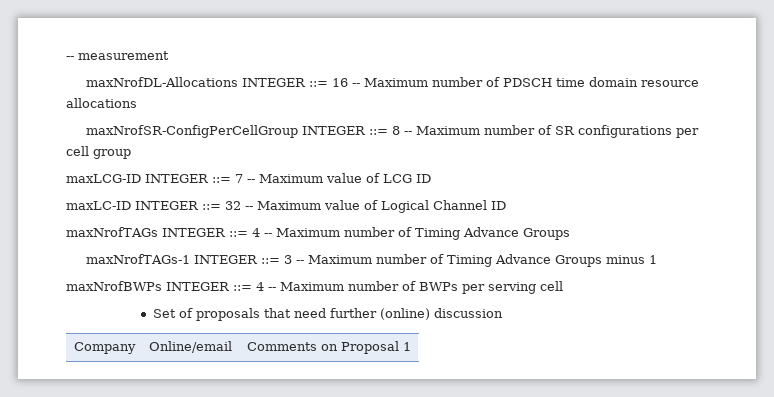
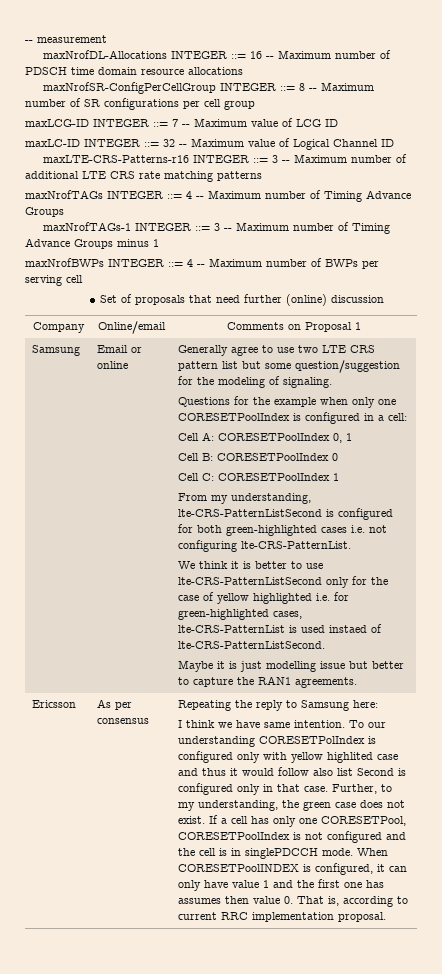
+ maxLTE-CRS-Patterns-r16 INTEGER ::= 3 -- Maximum number of additional LTE CRS rate matching patterns
+ Samsung | Email or online | Generally agree to use two LTE CRS pattern list but some question/suggestion for the modeling of signaling.
+ Questions for the example when only one CORESETPoolIndex is configured in a cell:
+ Cell A: CORESETPoolIndex 0, 1
+ Cell B: CORESETPoolIndex 0
+ Cell C: CORESETPoolIndex 1
+ From my understanding, lte-CRS-PatternListSecond is configured for both green-highlighted cases i.e. not configuring lte-CRS-PatternList.
+ We think it is better to use lte-CRS-PatternListSecond only for the case of yellow highlighted i.e. for green-highlighted cases, lte-CRS-PatternList is used instaed of lte-CRS-PatternListSecond.
+ Maybe it is just modelling issue but better to capture the RAN1 agreements.
+ Ericsson | As per consensus | Repeating the reply to Samsung here:
+ I think we have same intention. To our understanding CORESETPolIndex is configured only with yellow highlited case and thus it would follow also list Second is configured only in that case. Further, to my understanding, the green case does not exist. If a cell has only one CORESETPool, CORESETPoolIndex is not configured and the cell is in singlePDCCH mode. When CORESETPoolINDEX is configured, it can only have value 1 and the first one has assumes then value 0. That is, according to current RRC implementation proposal.

